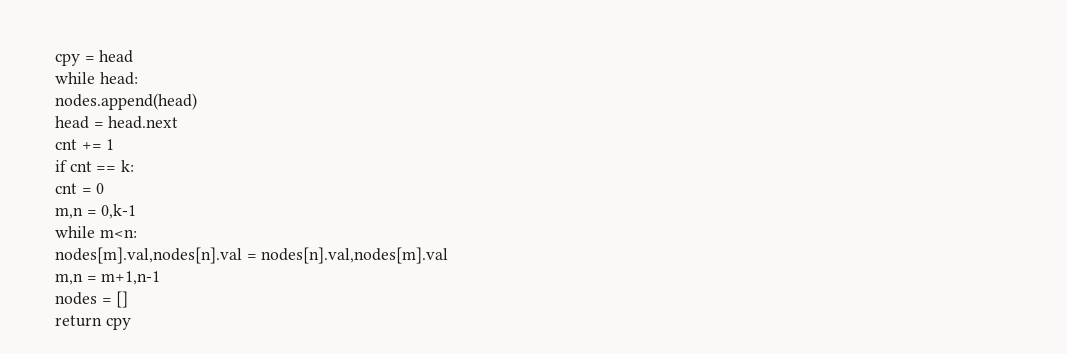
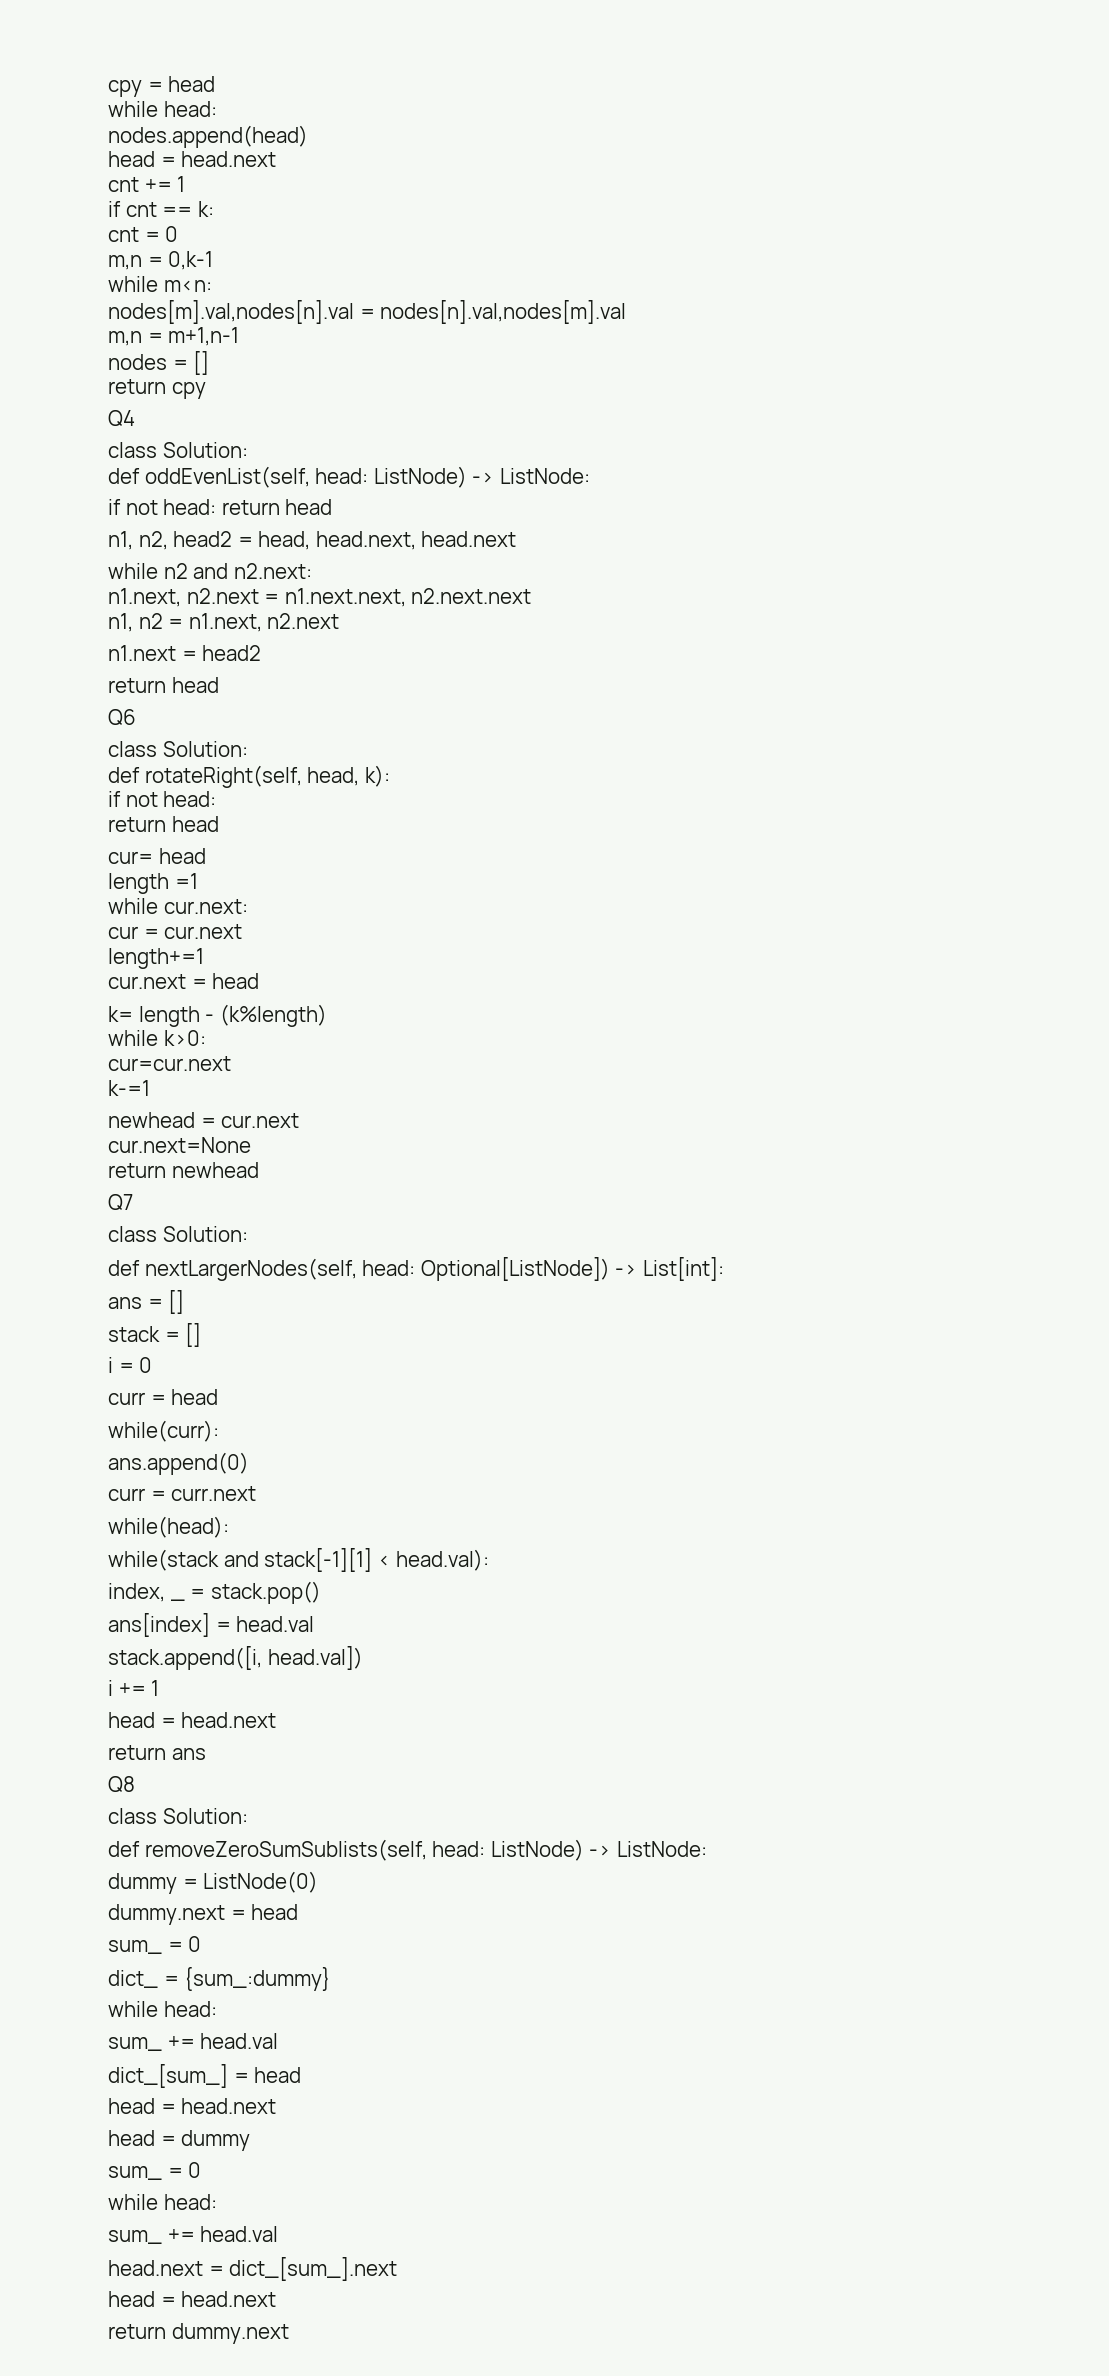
+ Q4
+ class Solution:
+ def oddEvenList(self, head: ListNode) -> ListNode:
+ if not head: return head
+ n1, n2, head2 = head, head.next, head.next
+ while n2 and n2.next:
+ n1.next, n2.next = n1.next.next, n2.next.next
+ n1, n2 = n1.next, n2.next
+ n1.next = head2
+ return head
+ Q6
+ class Solution:
+ def rotateRight(self, head, k):
+ if not head:
+ return head
+ cur= head
+ length =1
+ while cur.next:
+ cur = cur.next
+ length+=1
+ cur.next = head
+ k= length - (k%length)
+ while k>0:
+ cur=cur.next
+ k-=1
+ newhead = cur.next
+ cur.next=None
+ return newhead
+ Q7
+ class Solution:
+ def nextLargerNodes(self, head: Optional[ListNode]) -> List[int]:
+ ans = []
+ stack = []
+ i = 0
+ curr = head
+ while(curr):
+ ans.append(0)
+ curr = curr.next
+ while(head):
+ while(stack and stack[-1][1] < head.val):
+ index, _ = stack.pop()
+ ans[index] = head.val
+ stack.append([i, head.val])
+ i += 1
+ head = head.next
+ return ans
+ Q8
+ class Solution:
+ def removeZeroSumSublists(self, head: ListNode) -> ListNode:
+ dummy = ListNode(0)
+ dummy.next = head
+ sum_ = 0
+ dict_ = {sum_:dummy}
+ while head:
+ sum_ += head.val
+ dict_[sum_] = head
+ head = head.next
+ head = dummy
+ sum_ = 0
+ while head:
+ sum_ += head.val
+ head.next = dict_[sum_].next
+ head = head.next
+ return dummy.next

